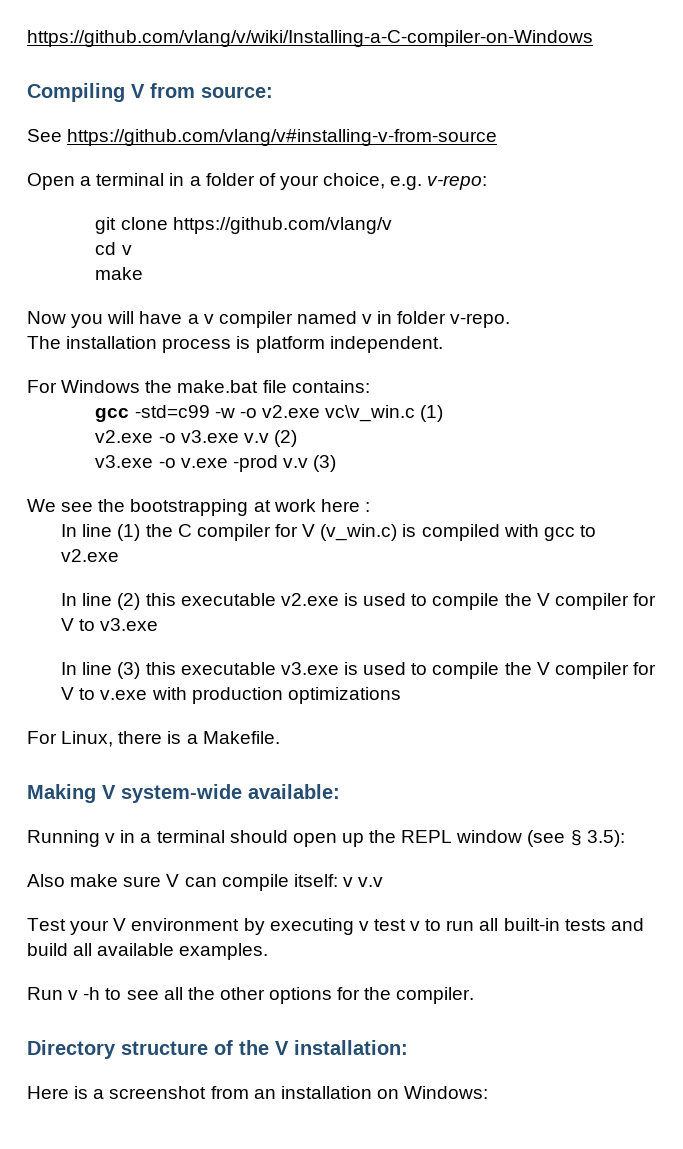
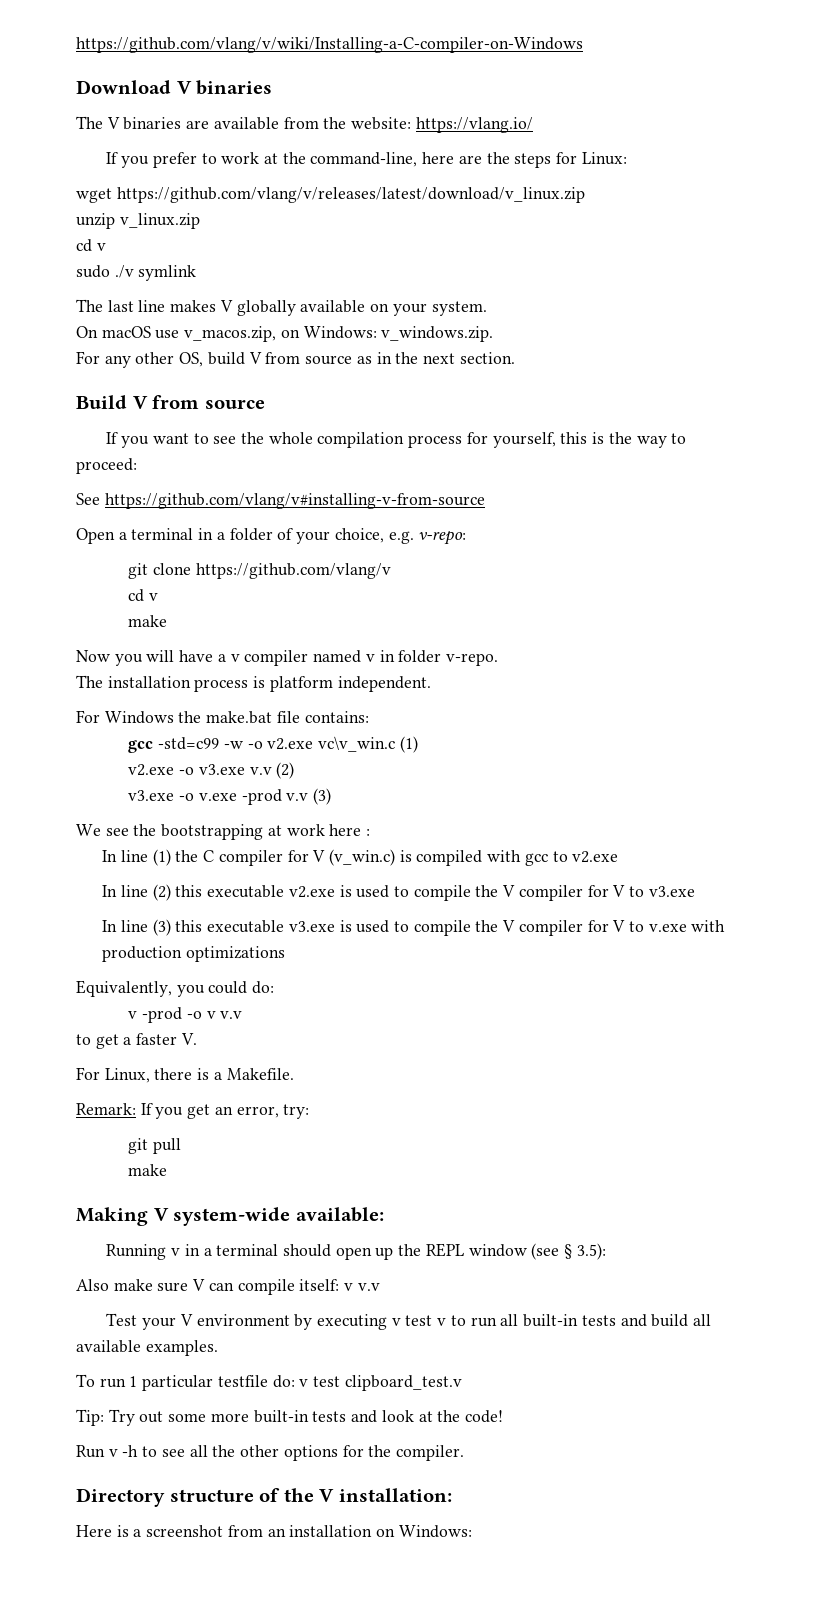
- Compiling V from source:
+ Download V binaries
+ The V binaries are available from the website: https://vlang.io/
+ If you prefer to work at the command-line, here are the steps for Linux:
+ wget https://github.com/vlang/v/releases/latest/download/v_linux.zip
+ unzip v_linux.zip
+ cd v
+ sudo ./v symlink
+ The last line makes V globally available on your system.
+ On macOS use v_macos.zip, on Windows: v_windows.zip.
+ For any other OS, build V from source as in the next section.
+ Build V from source
+ If you want to see the whole compilation process for yourself, this is the way to proceed:
+ Equivalently, you could do:
+ v -prod -o v v.v
+ to get a faster V.
+ Remark: If you get an error, try:
+ git pull
+ make
+ To run 1 particular testfile do: v test clipboard_test.v
+ Tip: Try out some more built-in tests and look at the code!

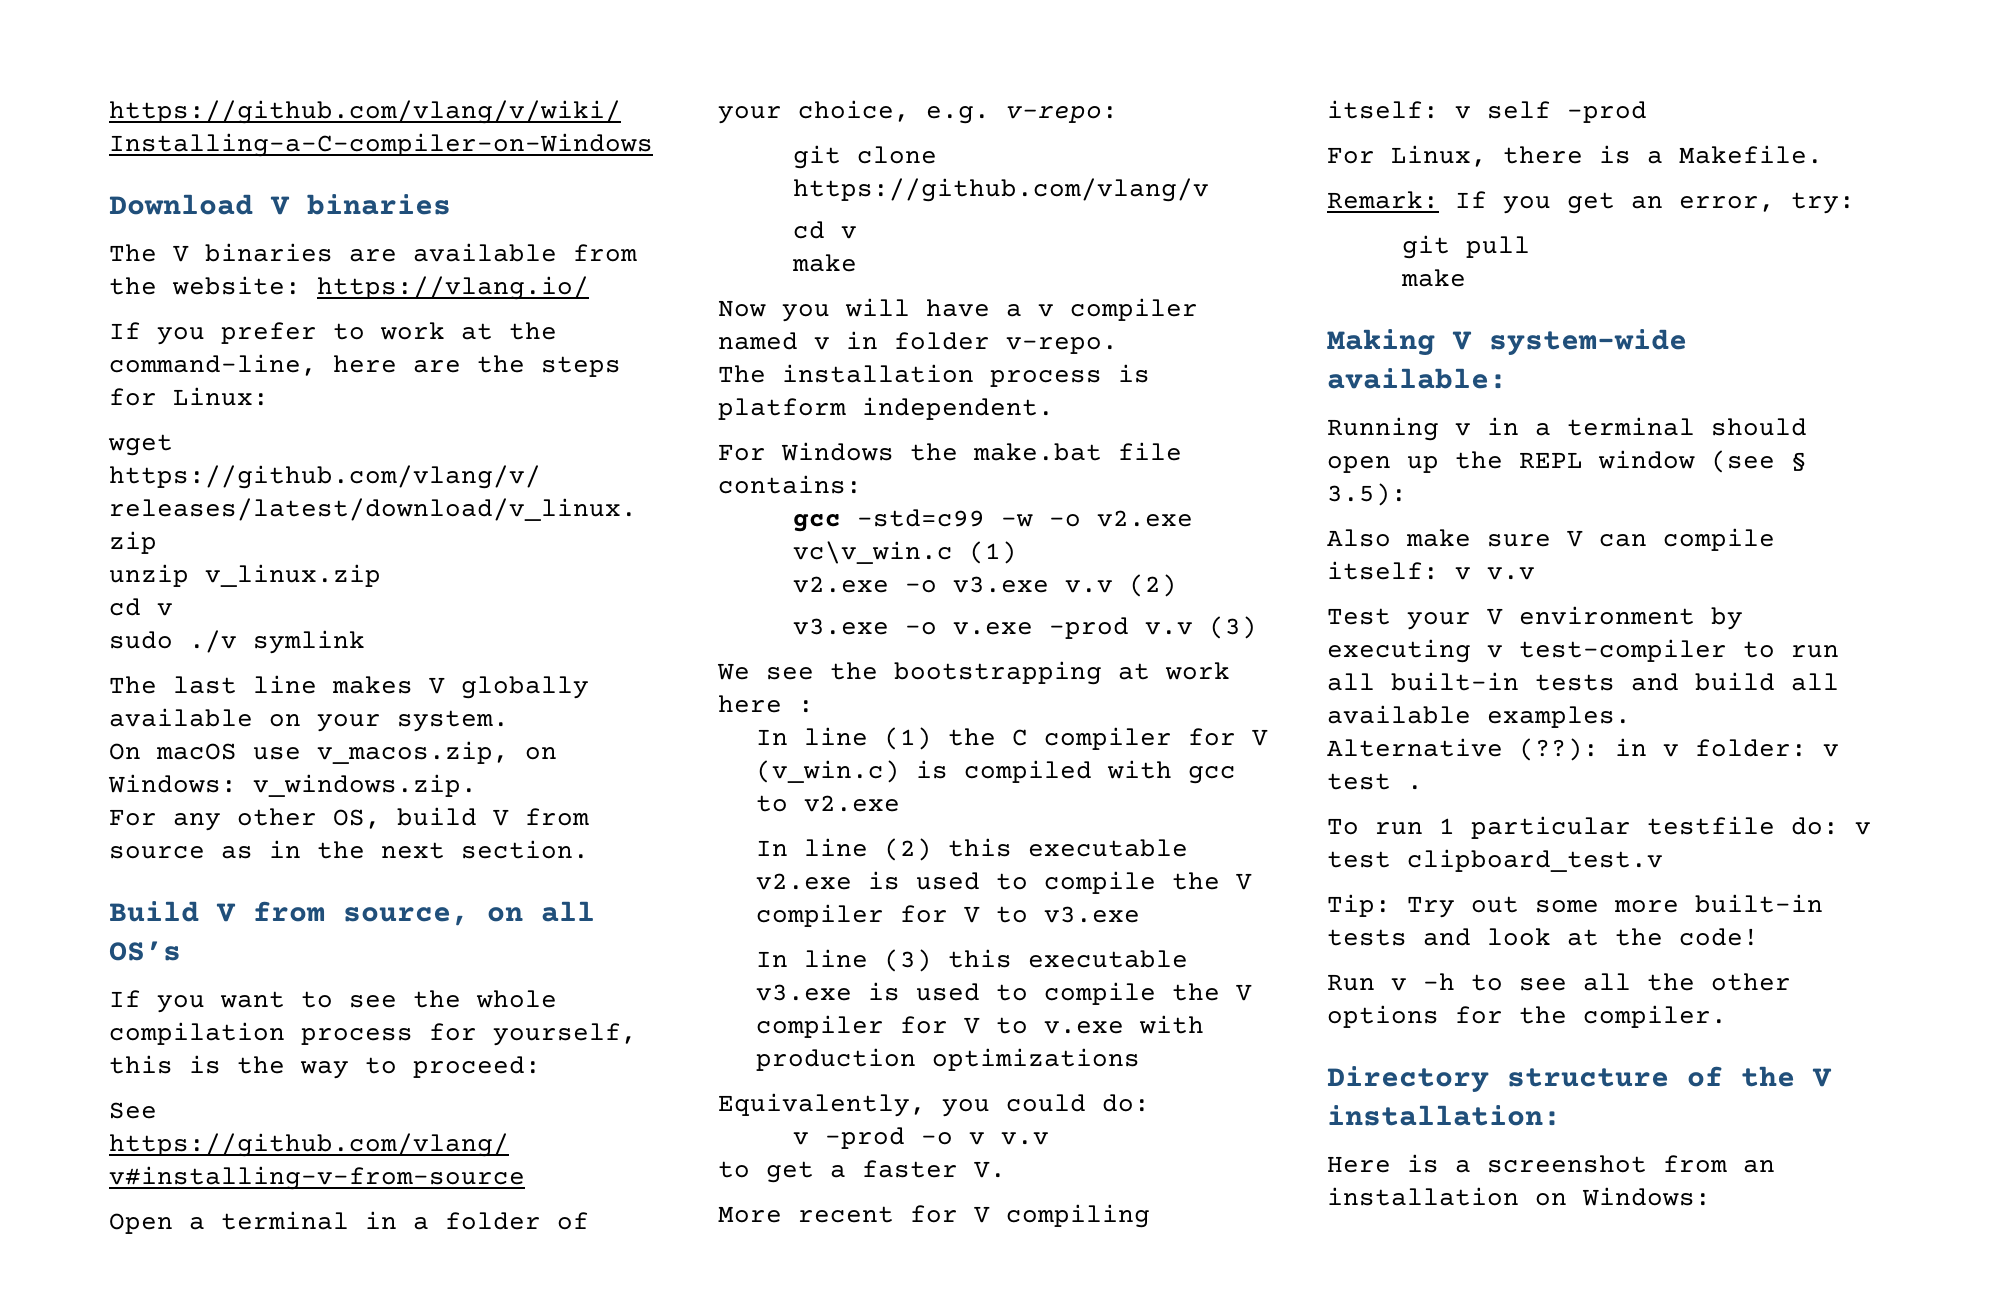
- Build V from source
+ Build V from source, on all OS’s
+ More recent for V compiling itself: v self -prod
- Test your V environment by executing v test v to run all built-in tests and build all available examples.
+ Test your V environment by executing v test-compiler to run all built-in tests and build all available examples.
+ Alternative (??): in v folder: v test .

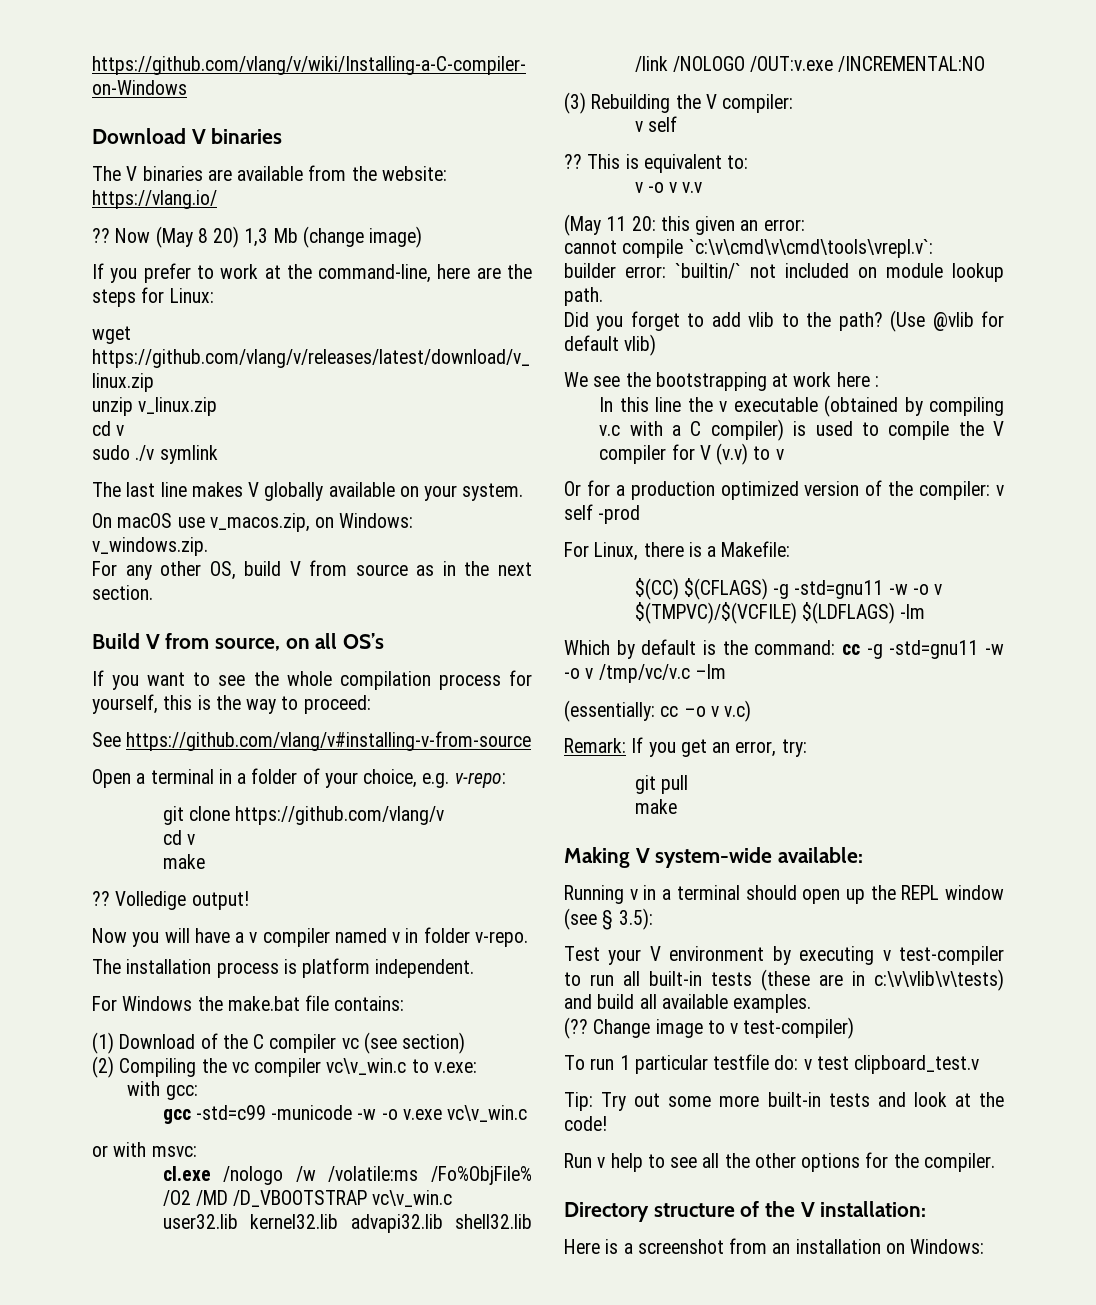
+ ?? Now (May 8 20) 1,3 Mb (change image)
+ ?? Volledige output!
+ (1) Download of the C compiler vc (see section)
+ (2) Compiling the vc compiler vc\v_win.c to v.exe:
+ with gcc:
- gcc -std=c99 -w -o v2.exe vc\v_win.c (1)
- v2.exe -o v3.exe v.v (2)
- v3.exe -o v.exe -prod v.v (3)
+ gcc -std=c99 -municode -w -o v.exe vc\v_win.c
+ or with msvc:
+ cl.exe /nologo /w /volatile:ms /Fo%ObjFile% /O2 /MD /D_VBOOTSTRAP vc\v_win.c user32.lib kernel32.lib advapi32.lib shell32.lib /link /NOLOGO /OUT:v.exe /INCREMENTAL:NO
+ (3) Rebuilding the V compiler:
+ v self
+ ?? This is equivalent to:
+ v -o v v.v
+ (May 11 20: this given an error:
+ cannot compile `c:\v\cmd\v\cmd\tools\vrepl.v`:
+ builder error: `builtin/` not included on module lookup path.
+ Did you forget to add vlib to the path? (Use @vlib for default vlib)
- In line (1) the C compiler for V (v_win.c) is compiled with gcc to v2.exe
- In line (2) this executable v2.exe is used to compile the V compiler for V to v3.exe
- In line (3) this executable v3.exe is used to compile the V compiler for V to v.exe with production optimizations
- Equivalently, you could do:
- v -prod -o v v.v
- to get a faster V.
- More recent for V compiling itself: v self -prod
+ In this line the v executable (obtained by compiling v.c with a C compiler) is used to compile the V compiler for V (v.v) to v
+ Or for a production optimized version of the compiler: v self -prod
- For Linux, there is a Makefile.
+ For Linux, there is a Makefile:
+ $(CC) $(CFLAGS) -g -std=gnu11 -w -o v $(TMPVC)/$(VCFILE) $(LDFLAGS) -lm
+ Which by default is the command: cc -g -std=gnu11 -w -o v /tmp/vc/v.c –lm
+ (essentially: cc –o v v.c)
- Also make sure V can compile itself: v v.v
- Test your V environment by executing v test-compiler to run all built-in tests and build all available examples.
+ Test your V environment by executing v test-compiler to run all built-in tests (these are in c:\v\vlib\v\tests) and build all available examples.
- Alternative (??): in v folder: v test .
+ (?? Change image to v test-compiler)
- Run v -h to see all the other options for the compiler.
+ Run v help to see all the other options for the compiler.

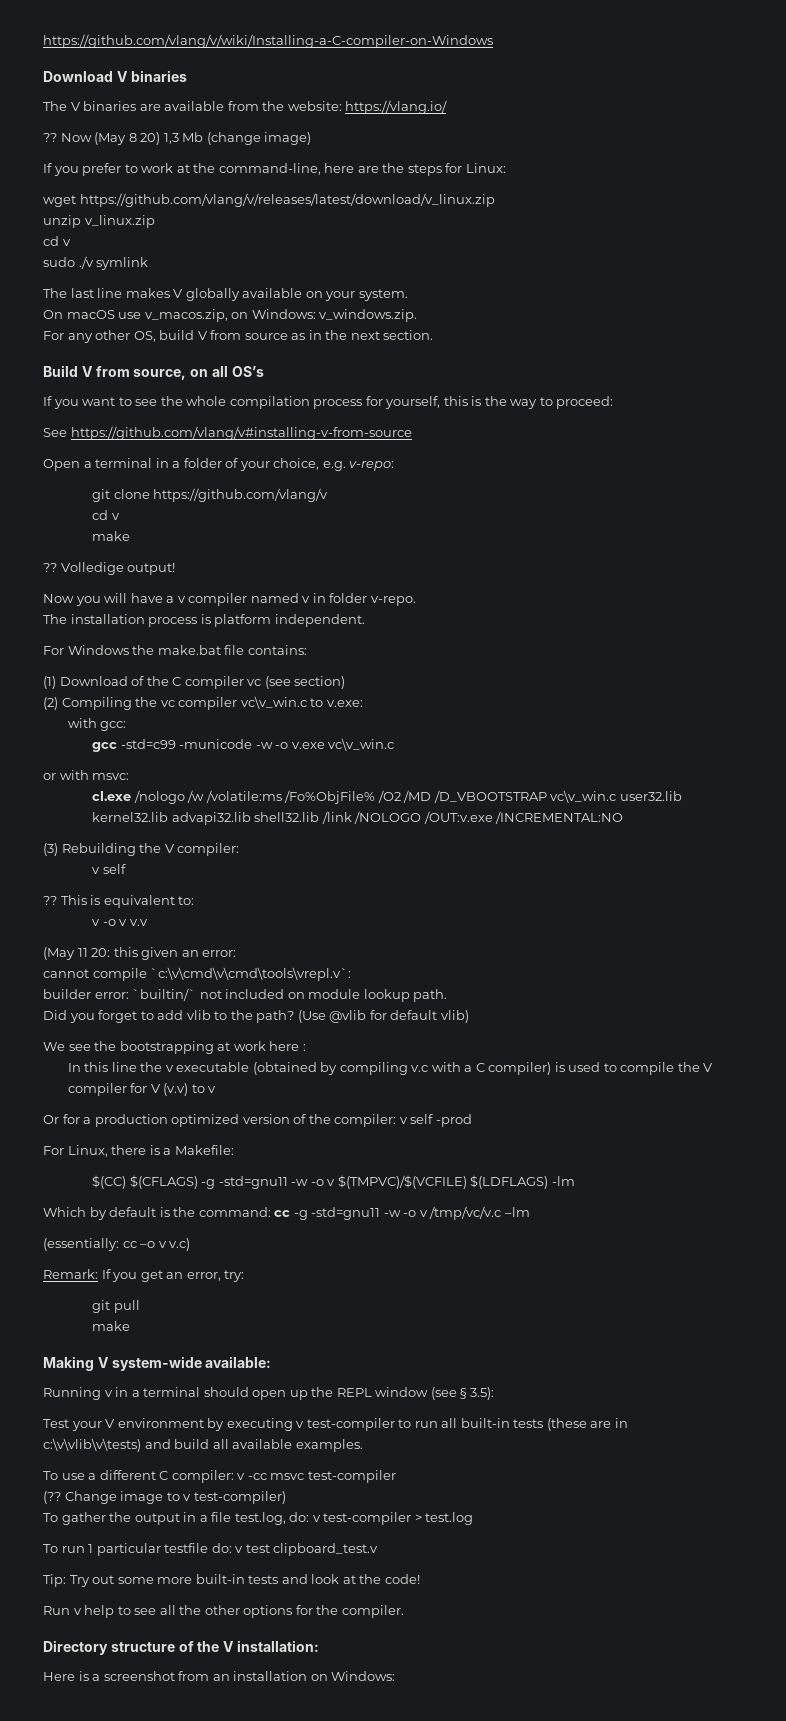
+ To use a different C compiler: v -cc msvc test-compiler
+ To gather the output in a file test.log, do: v test-compiler > test.log

